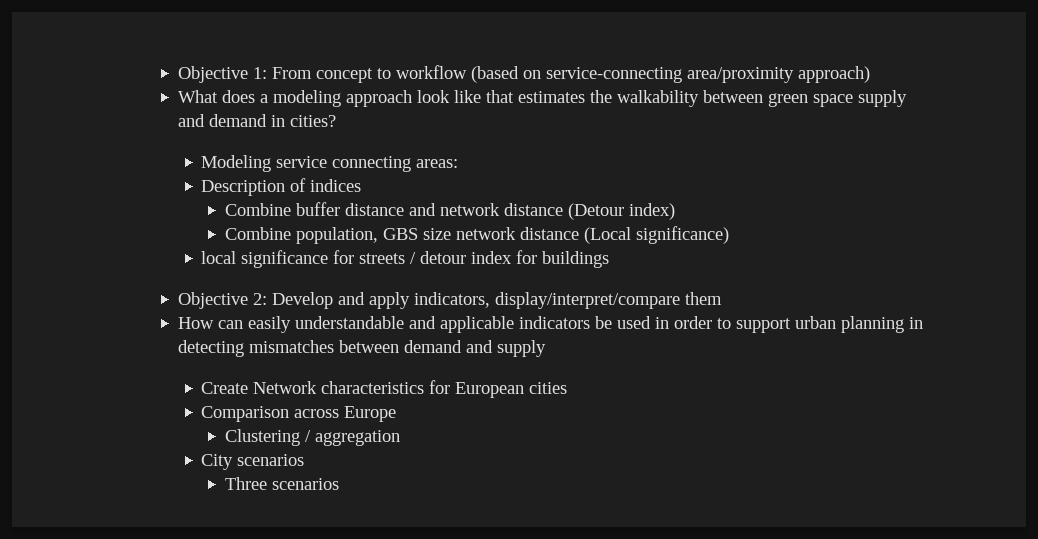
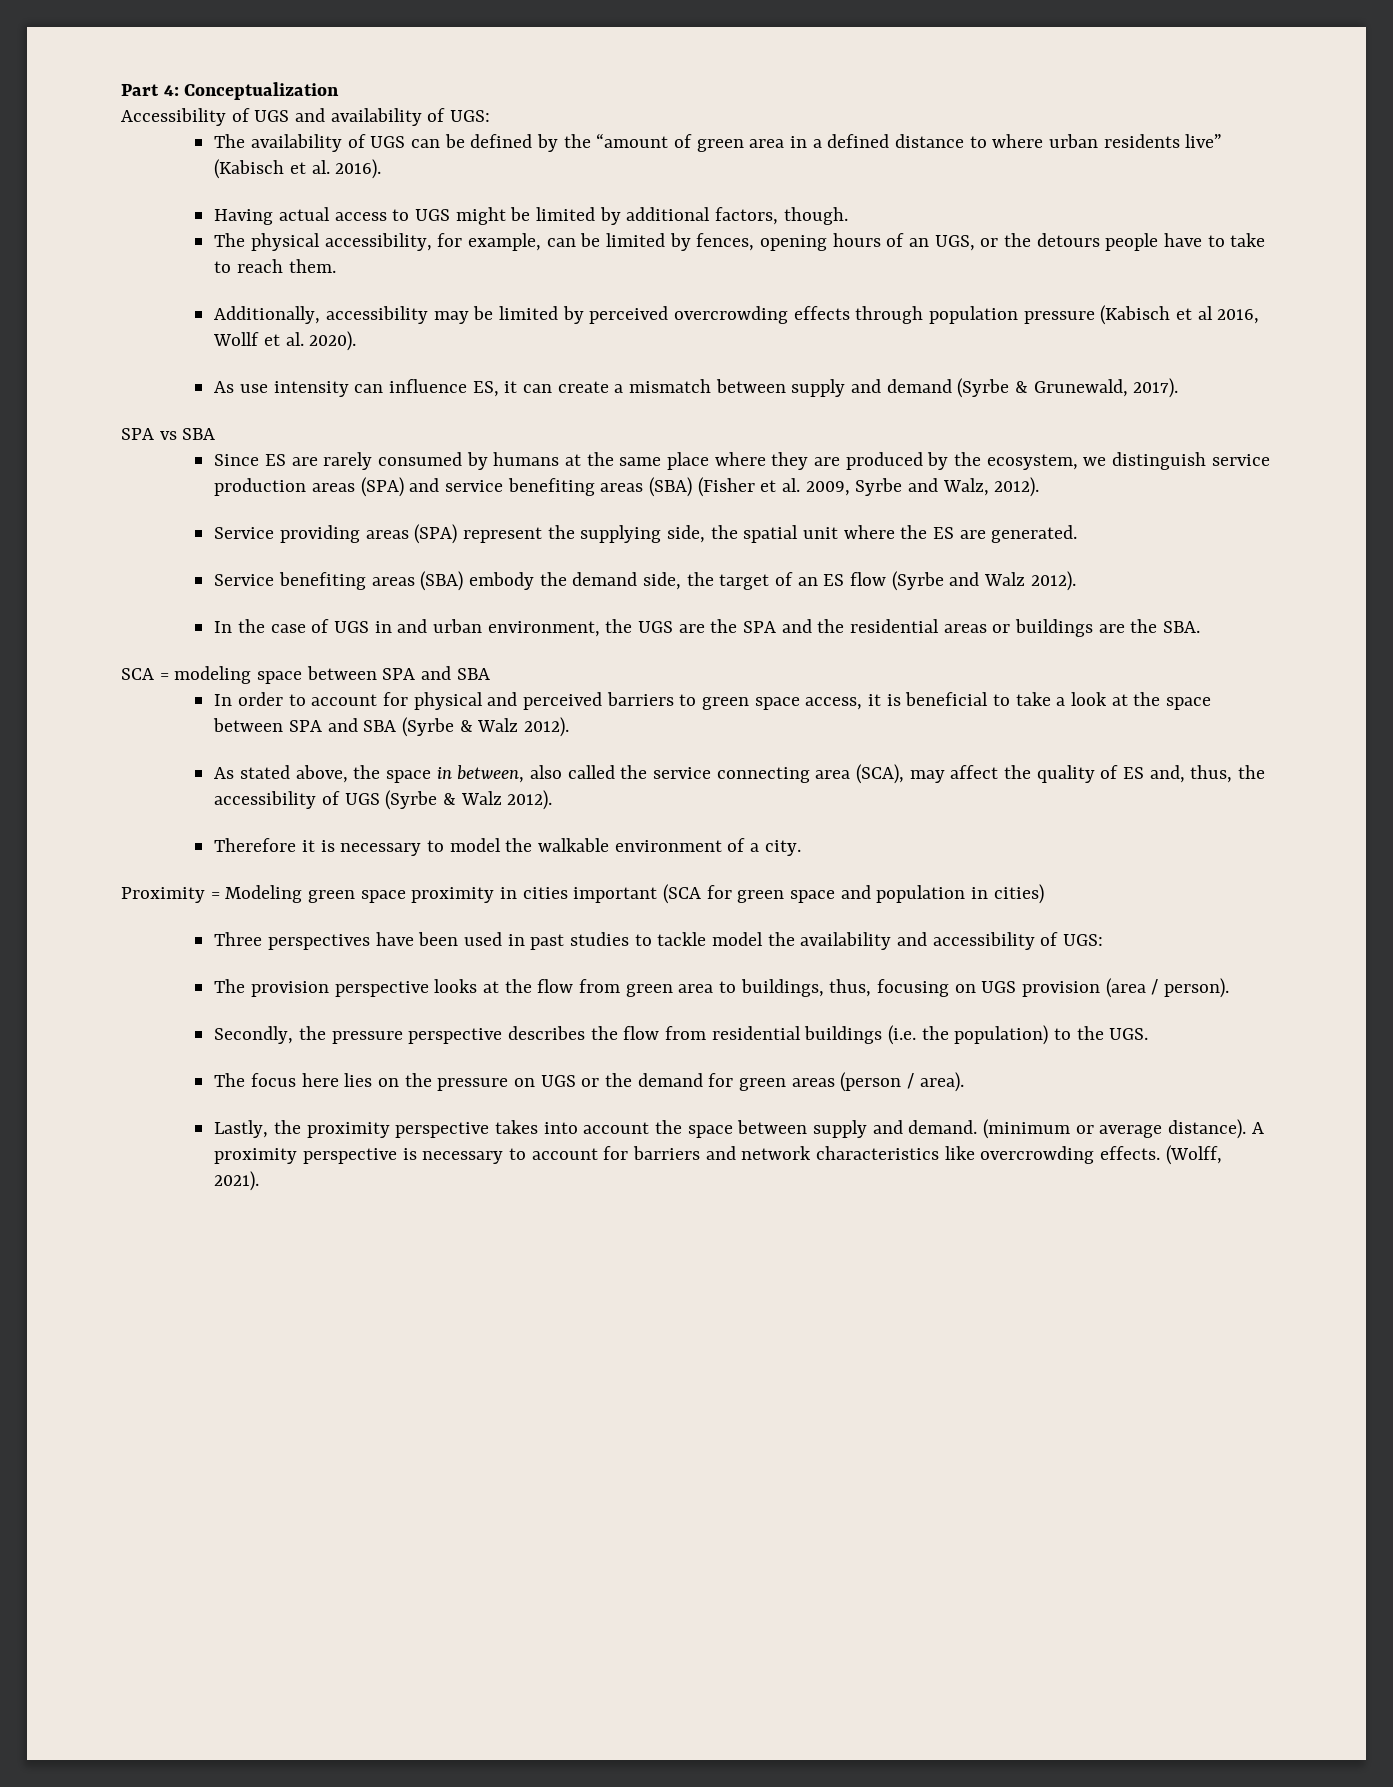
- Objective 1: From concept to workflow (based on service-connecting area/proximity approach)
- What does a modeling approach look like that estimates the walkability between green space supply and demand in cities?
- Modeling service connecting areas:
- Description of indices
- Combine buffer distance and network distance (Detour index)
- Combine population, GBS size network distance (Local significance)
- local significance for streets / detour index for buildings
- Objective 2: Develop and apply indicators, display/interpret/compare them
- How can easily understandable and applicable indicators be used in order to support urban planning in detecting mismatches between demand and supply
- Create Network characteristics for European cities
- Comparison across Europe
- Clustering / aggregation
- City scenarios
- Three scenarios
+ Part 4: Conceptualization
+ Accessibility of UGS and availability of UGS:
+ The availability of UGS can be defined by the “amount of green area in a defined distance to where urban residents live” (Kabisch et al. 2016).
+ Having actual access to UGS might be limited by additional factors, though.
+ The physical accessibility, for example, can be limited by fences, opening hours of an UGS, or the detours people have to take to reach them.
+ Additionally, accessibility may be limited by perceived overcrowding effects through population pressure (Kabisch et al 2016, Wollf et al. 2020).
+ As use intensity can influence ES, it can create a mismatch between supply and demand (Syrbe & Grunewald, 2017).
+ SPA vs SBA
+ Since ES are rarely consumed by humans at the same place where they are produced by the ecosystem, we distinguish service production areas (SPA) and service benefiting areas (SBA) (Fisher et al. 2009, Syrbe and Walz, 2012).
+ Service providing areas (SPA) represent the supplying side, the spatial unit where the ES are generated.
+ Service benefiting areas (SBA) embody the demand side, the target of an ES flow (Syrbe and Walz 2012).
+ In the case of UGS in and urban environment, the UGS are the SPA and the residential areas or buildings are the SBA.
+ SCA = modeling space between SPA and SBA
+ In order to account for physical and perceived barriers to green space access, it is beneficial to take a look at the space between SPA and SBA (Syrbe & Walz 2012).
+ As stated above, the space in between, also called the service connecting area (SCA), may affect the quality of ES and, thus, the accessibility of UGS (Syrbe & Walz 2012).
+ Therefore it is necessary to model the walkable environment of a city.
+ Proximity = Modeling green space proximity in cities important (SCA for green space and population in cities)
+ Three perspectives have been used in past studies to tackle model the availability and accessibility of UGS:
+ The provision perspective looks at the flow from green area to buildings, thus, focusing on UGS provision (area / person).
+ Secondly, the pressure perspective describes the flow from residential buildings (i.e. the population) to the UGS.
+ The focus here lies on the pressure on UGS or the demand for green areas (person / area).
+ Lastly, the proximity perspective takes into account the space between supply and demand. (minimum or average distance). A proximity perspective is necessary to account for barriers and network characteristics like overcrowding effects. (Wolff, 2021).

